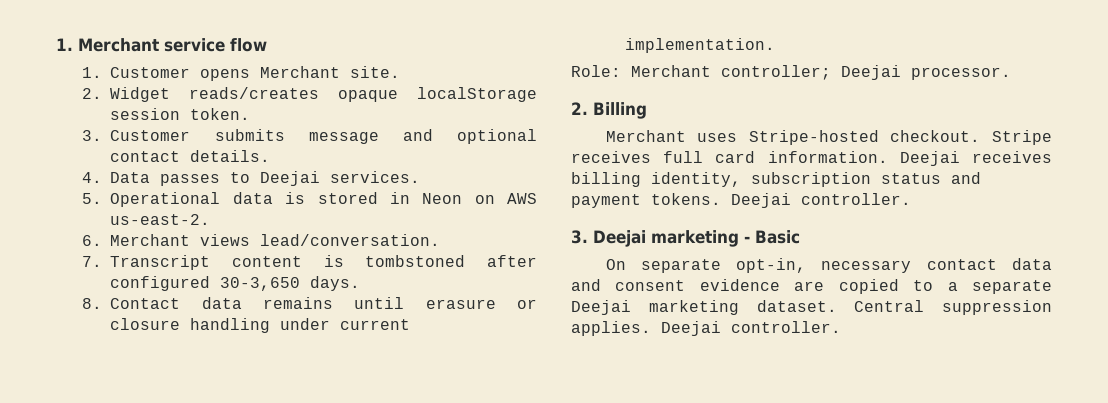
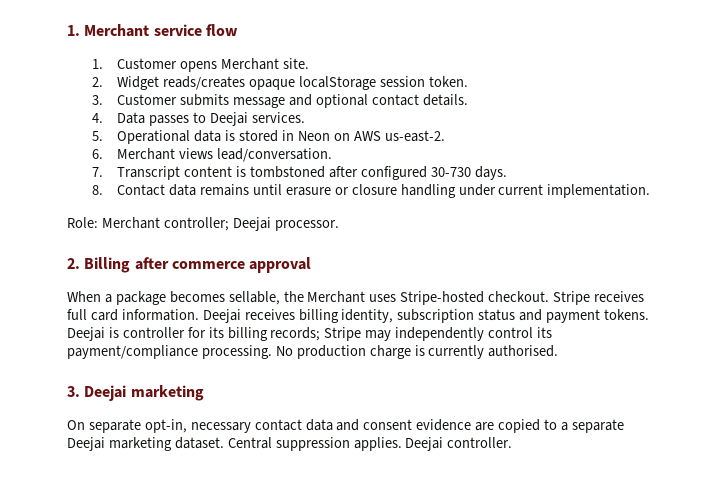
- 7. Transcript content is tombstoned after configured 30-3,650 days.
+ 7. Transcript content is tombstoned after configured 30-730 days.
- 2. Billing
- Merchant uses Stripe-hosted checkout.
+ 2. Billing after commerce approval
+ When a package becomes sellable, the Merchant uses Stripe-hosted checkout.
- Deejai receives billing identity, subscription status and payment tokens. Deejai controller.
+ Deejai receives billing identity, subscription status and payment tokens. Deejai is controller for its billing records; Stripe may independently control its payment/compliance processing. No production charge is currently authorised.
- 3. Deejai marketing - Basic
+ 3. Deejai marketing

